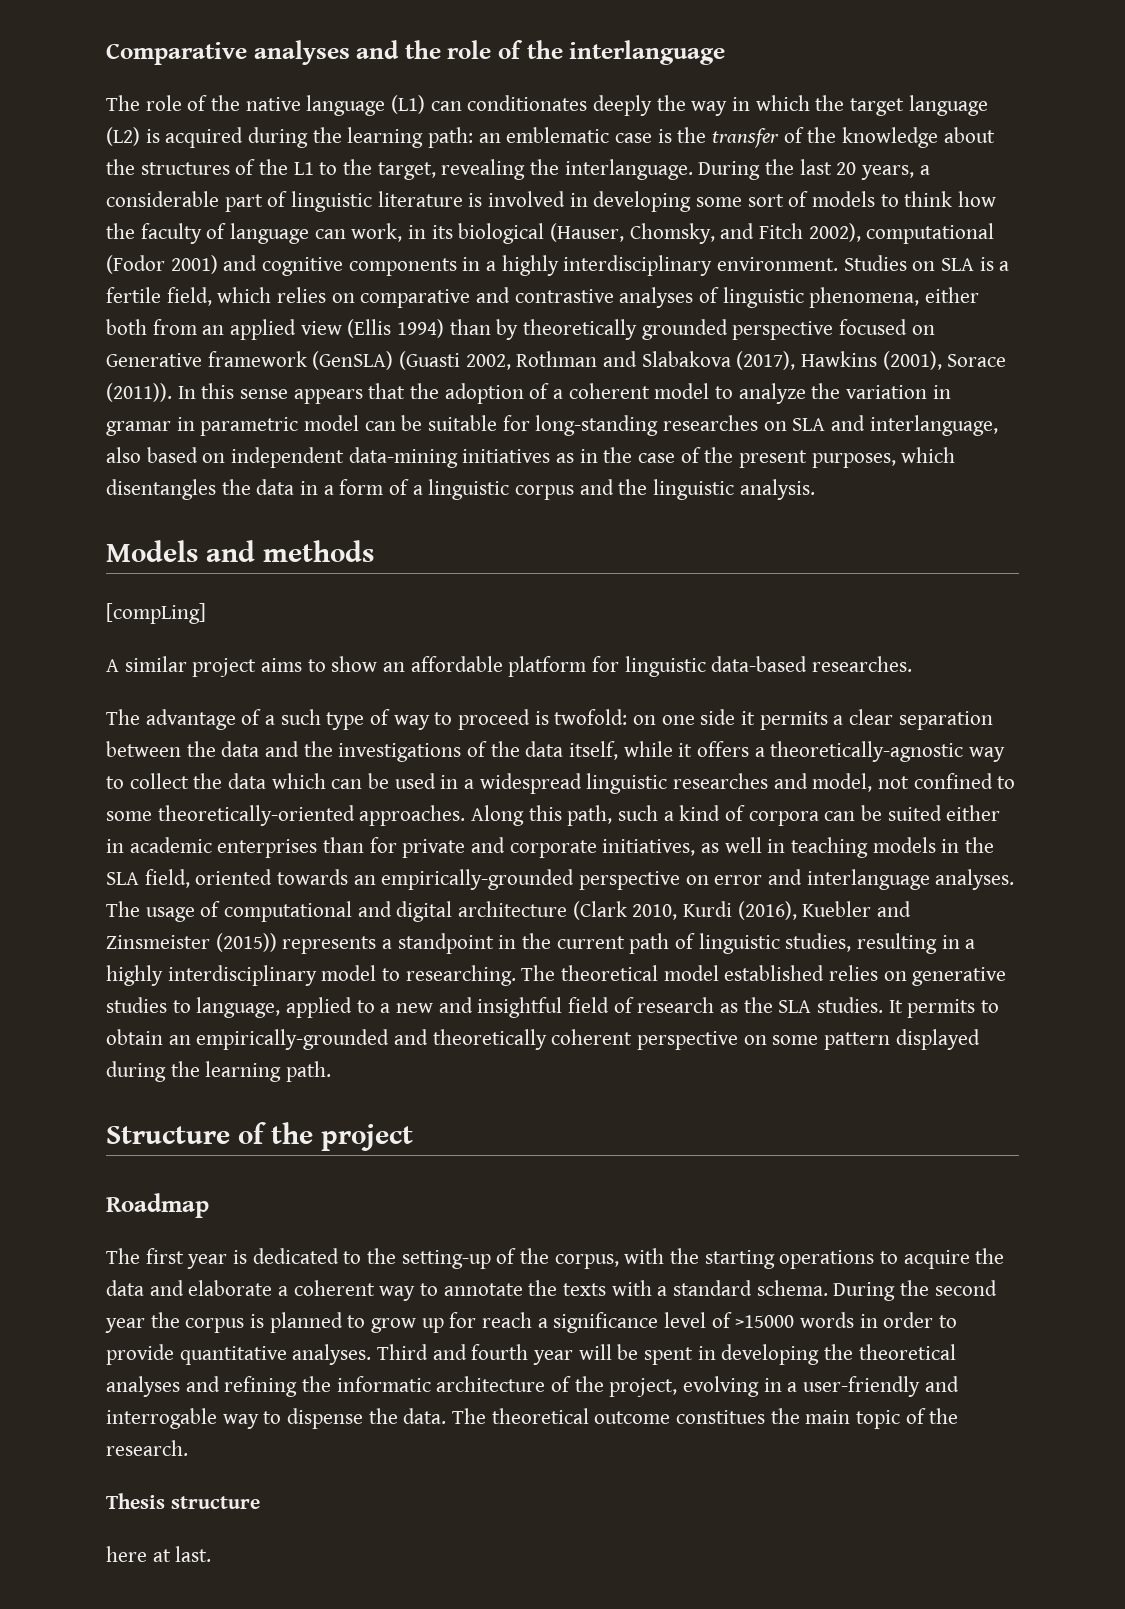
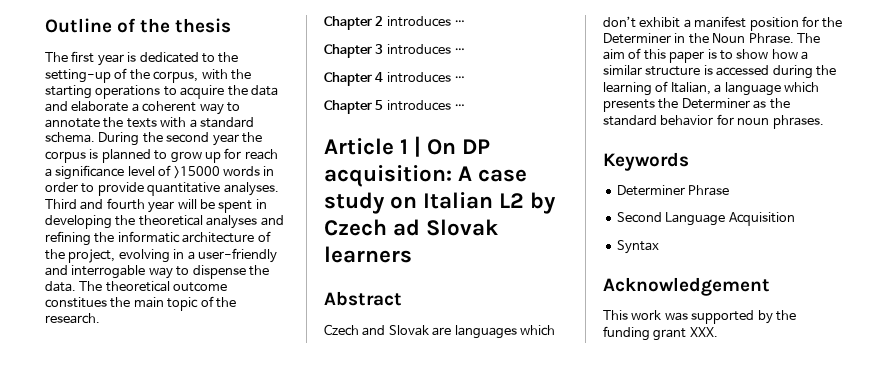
- Comparative analyses and the role of the interlanguage
- The role of the native language (L1) can conditionates deeply the way in which the target language (L2) is acquired during the learning path: an emblematic case is the transfer of the knowledge about the structures of the L1 to the target, revealing the interlanguage. During the last 20 years, a considerable part of linguistic literature is involved in developing some sort of models to think how the faculty of language can work, in its biological (Hauser, Chomsky, and Fitch 2002), computational (Fodor 2001) and cognitive components in a highly interdisciplinary environment. Studies on SLA is a fertile field, which relies on comparative and contrastive analyses of linguistic phenomena, either both from an applied view (Ellis 1994) than by theoretically grounded perspective focused on Generative framework (GenSLA) (Guasti 2002, Rothman and Slabakova (2017), Hawkins (2001), Sorace (2011)). In this sense appears that the adoption of a coherent model to analyze the variation in gramar in parametric model can be suitable for long-standing researches on SLA and interlanguage, also based on independent data-mining initiatives as in the case of the present purposes, which disentangles the data in a form of a linguistic corpus and the linguistic analysis.
- Models and methods
- [compLing]
- A similar project aims to show an affordable platform for linguistic data-based researches.
- The advantage of a such type of way to proceed is twofold: on one side it permits a clear separation between the data and the investigations of the data itself, while it offers a theoretically-agnostic way to collect the data which can be used in a widespread linguistic researches and model, not confined to some theoretically-oriented approaches. Along this path, such a kind of corpora can be suited either in academic enterprises than for private and corporate initiatives, as well in teaching models in the SLA field, oriented towards an empirically-grounded perspective on error and interlanguage analyses. The usage of computational and digital architecture (Clark 2010, Kurdi (2016), Kuebler and Zinsmeister (2015)) represents a standpoint in the current path of linguistic studies, resulting in a highly interdisciplinary model to researching. The theoretical model established relies on generative studies to language, applied to a new and insightful field of research as the SLA studies. It permits to obtain an empirically-grounded and theoretically coherent perspective on some pattern displayed during the learning path.
- Structure of the project
- Roadmap
+ Outline of the thesis
- Thesis structure
- here at last.
+ Chapter 2 introduces …
+ Chapter 3 introduces …
+ Chapter 4 introduces …
+ Chapter 5 introduces …
+ Article 1 | On DP acquisition: A case study on Italian L2 by Czech ad Slovak learners
+ Abstract
+ Czech and Slovak are languages which don’t exhibit a manifest position for the Determiner in the Noun Phrase. The aim of this paper is to show how a similar structure is accessed during the learning of Italian, a language which presents the Determiner as the standard behavior for noun phrases.
+ Keywords
+ Determiner Phrase
+ Second Language Acquisition
+ Syntax
+ Acknowledgement
+ This work was supported by the funding grant XXX.

